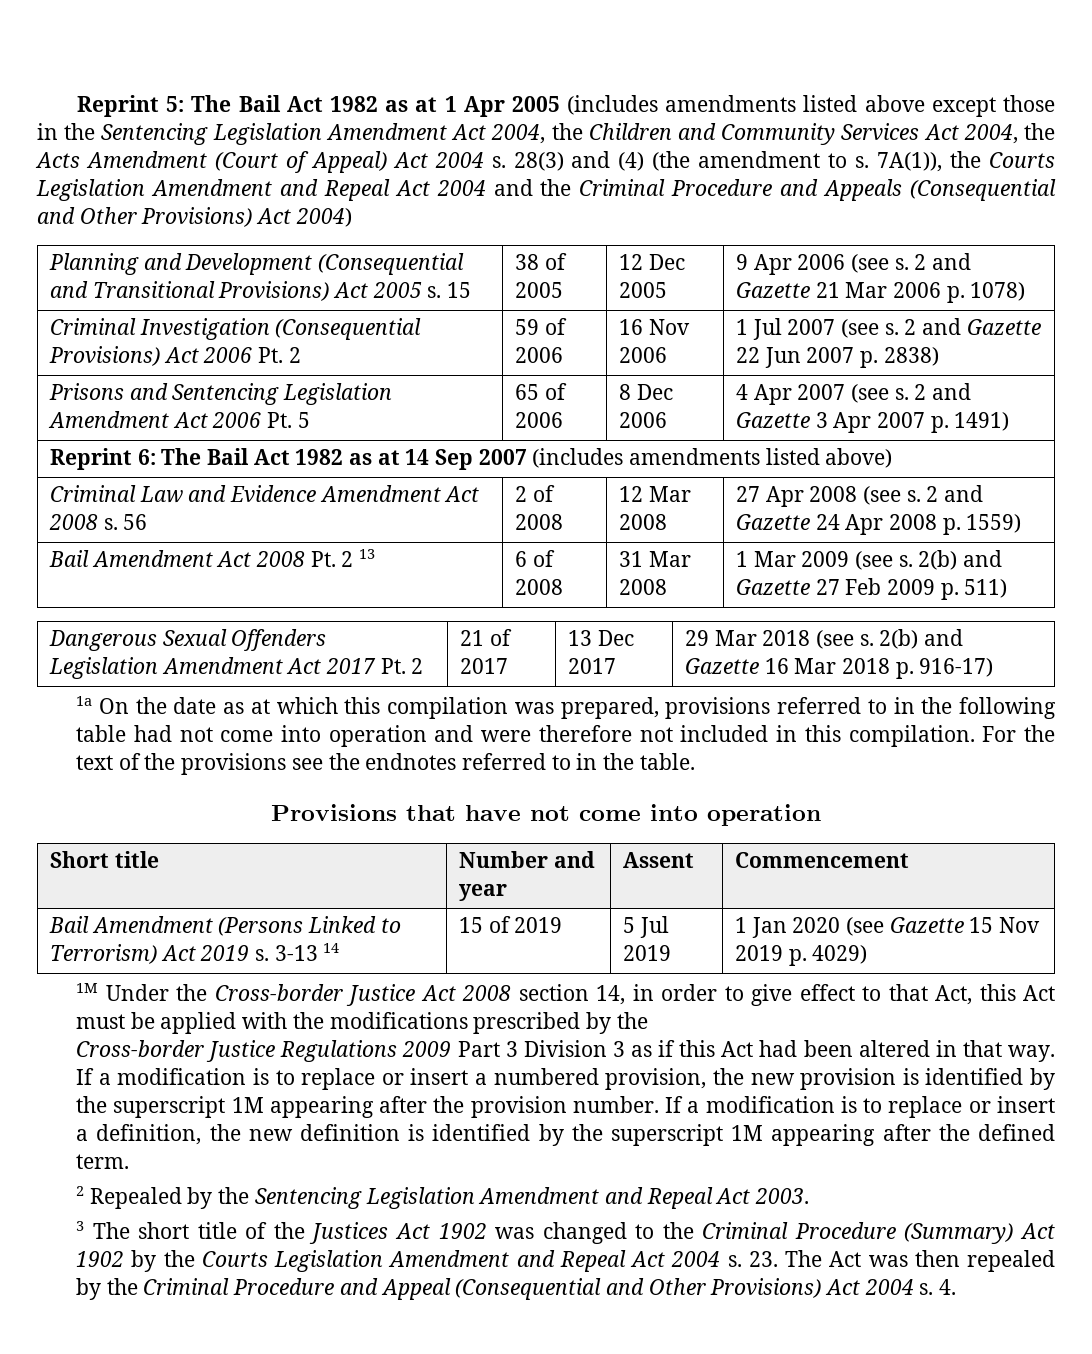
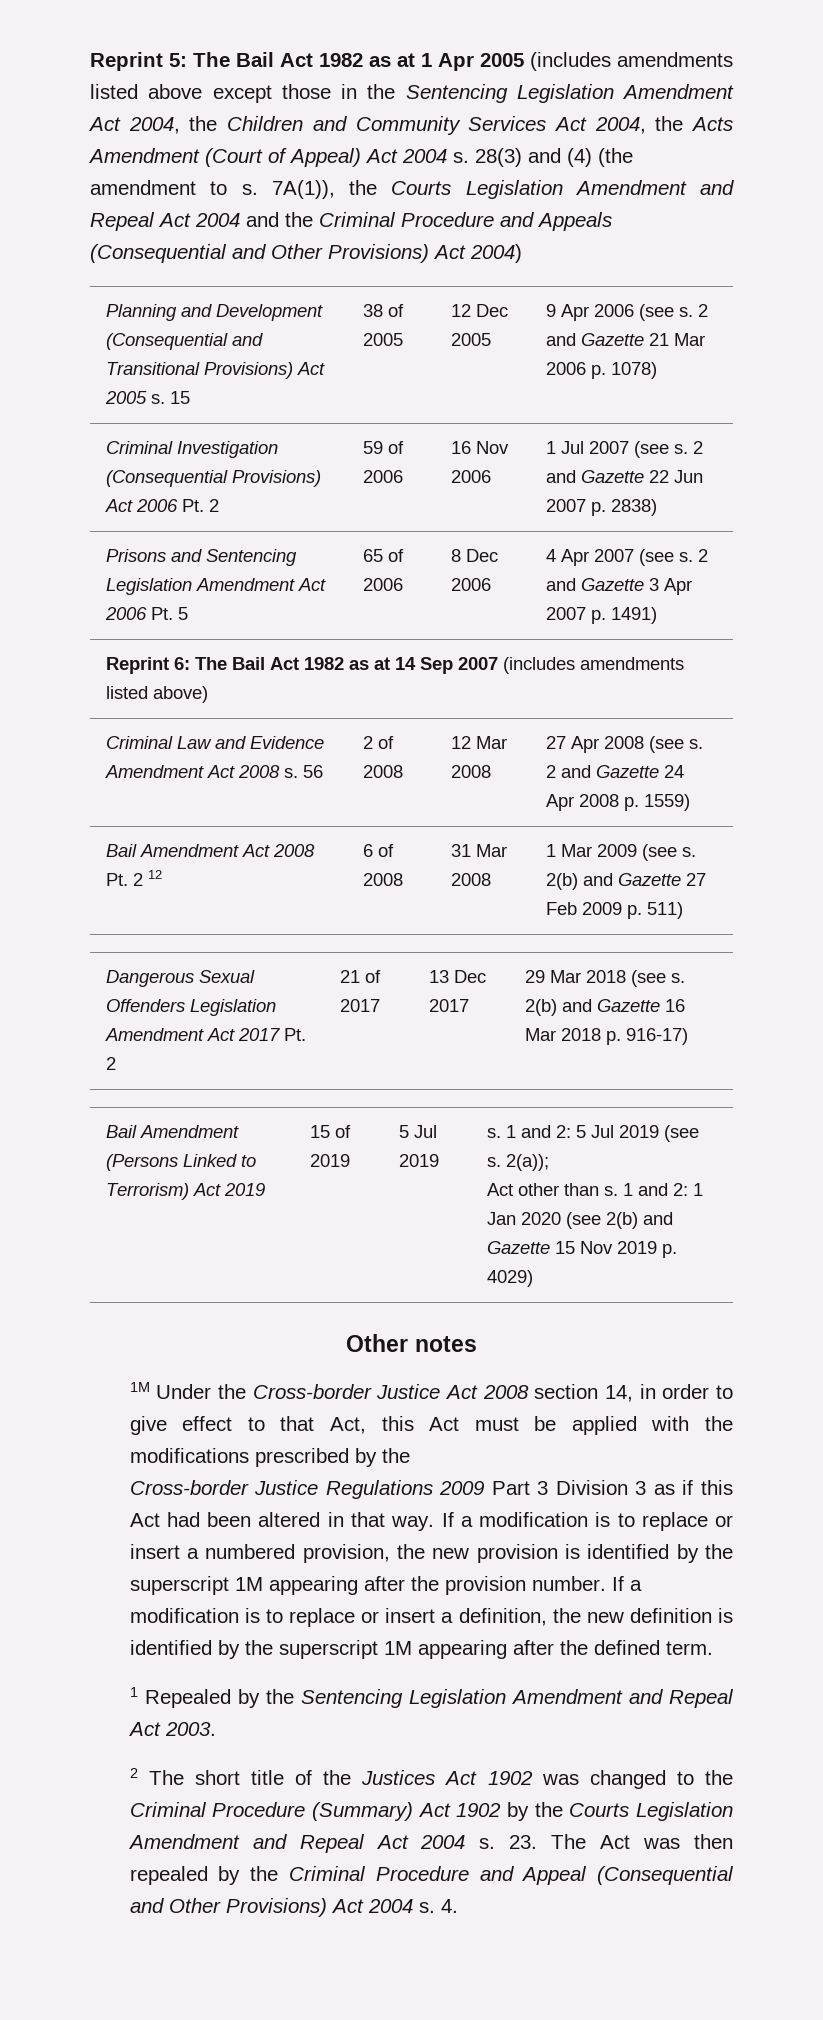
- Bail Amendment Act 2008 Pt. 2 13 | 6 of 2008 | 31 Mar 2008 | 1 Mar 2009 (see s. 2(b) and Gazette 27 Feb 2009 p. 511)
+ Bail Amendment Act 2008 Pt. 2 12 | 6 of 2008 | 31 Mar 2008 | 1 Mar 2009 (see s. 2(b) and Gazette 27 Feb 2009 p. 511)
- 1a On the date as at which this compilation was prepared, provisions referred to in the following table had not come into operation and were therefore not included in this compilation. For the text of the provisions see the endnotes referred to in the table.
- Provisions that have not come into operation
- Short title | Number and year | Assent | Commencement
- Bail Amendment (Persons Linked to Terrorism) Act 2019 s. 3-13 14
+ Bail Amendment (Persons Linked to Terrorism) Act 2019
- 1 Jan 2020 (see Gazette 15 Nov 2019 p. 4029)
+ s. 1 and 2: 5 Jul 2019 (see s. 2(a));
+ Act other than s. 1 and 2: 1 Jan 2020 (see 2(b) and Gazette 15 Nov 2019 p. 4029)
+ Other notes
- 2 Repealed by the Sentencing Legislation Amendment and Repeal Act 2003.
+ 1 Repealed by the Sentencing Legislation Amendment and Repeal Act 2003.
- 3 The short title of the Justices Act 1902 was changed to the Criminal Procedure (Summary) Act 1902 by the Courts Legislation Amendment and Repeal Act 2004 s.
+ 2 The short title of the Justices Act 1902 was changed to the Criminal Procedure (Summary) Act 1902 by the Courts Legislation Amendment and Repeal Act 2004 s.

